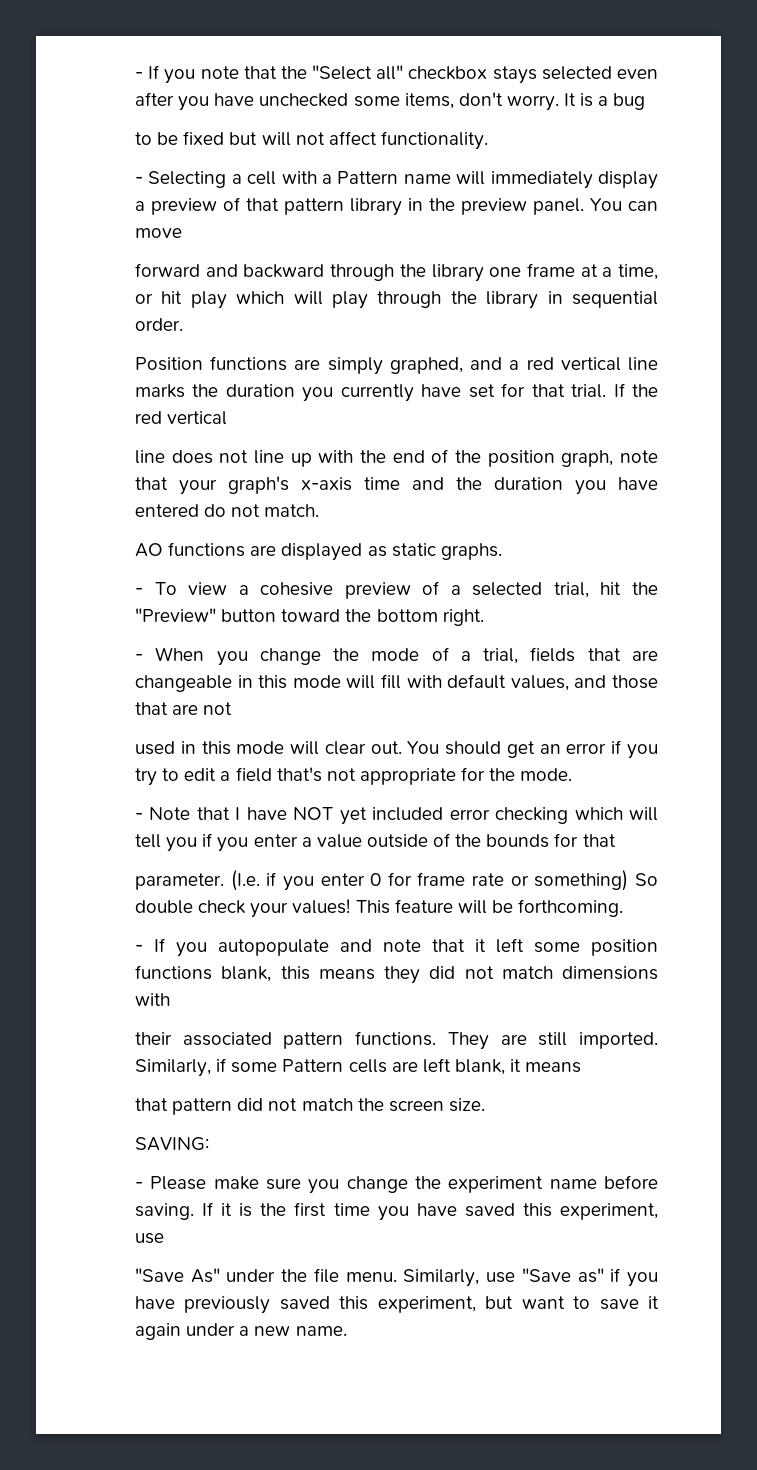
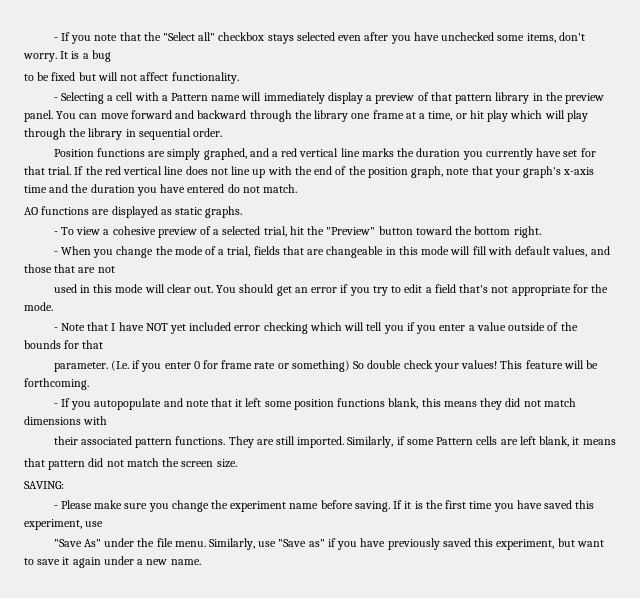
- You can move
- forward and backward through the library one frame at a time, or hit play which will play through the library in sequential order.
+ You can move forward and backward through the library one frame at a time, or hit play which will play through the library in sequential order.
- If the red vertical
- line does not line up with the end of the position graph, note that your graph's x-axis time and the duration you have entered do not match.
+ If the red vertical line does not line up with the end of the position graph, note that your graph's x-axis time and the duration you have entered do not match.

